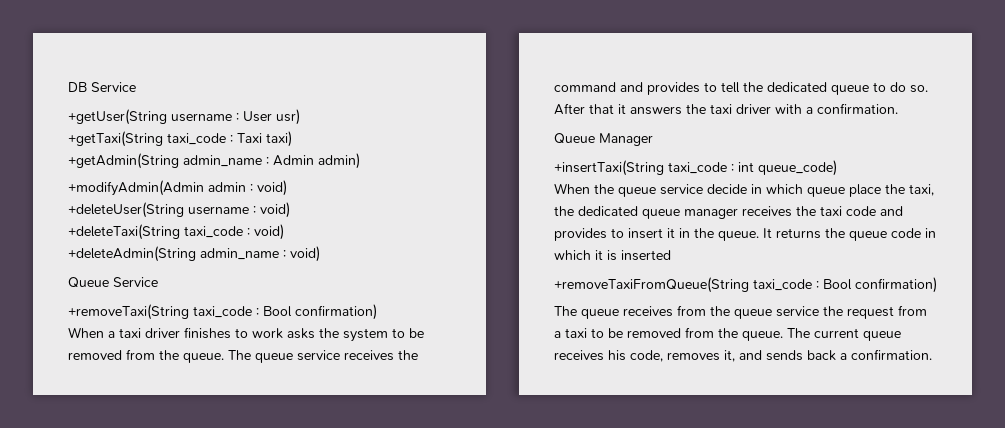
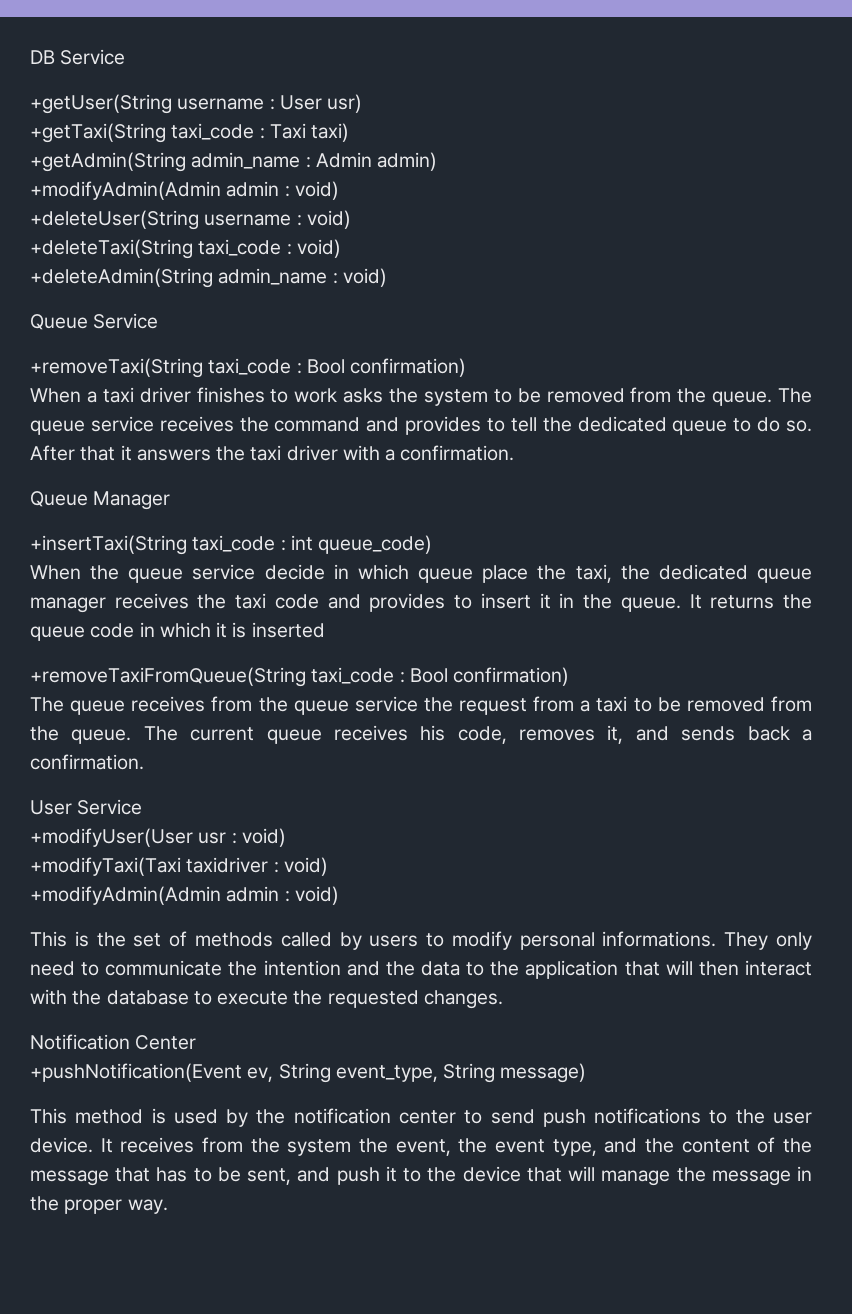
+ User Service
+ +modifyUser(User usr : void)
+ +modifyTaxi(Taxi taxidriver : void)
+ +modifyAdmin(Admin admin : void)
+ This is the set of methods called by users to modify personal informations. They only need to communicate the intention and the data to the application that will then interact with the database to execute the requested changes.
+ Notification Center
+ +pushNotification(Event ev, String event_type, String message)
+ This method is used by the notification center to send push notifications to the user device. It receives from the system the event, the event type, and the content of the message that has to be sent, and push it to the device that will manage the message in the proper way.

